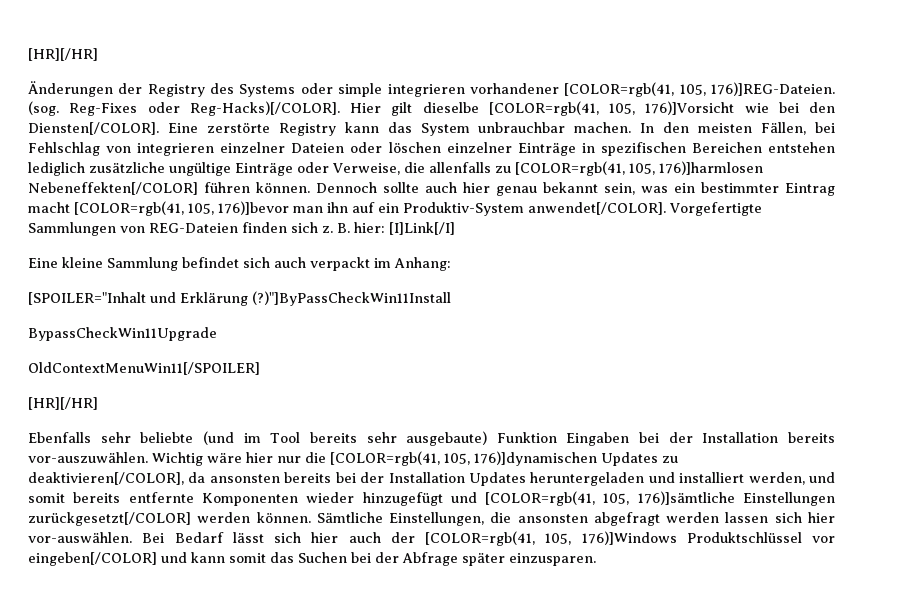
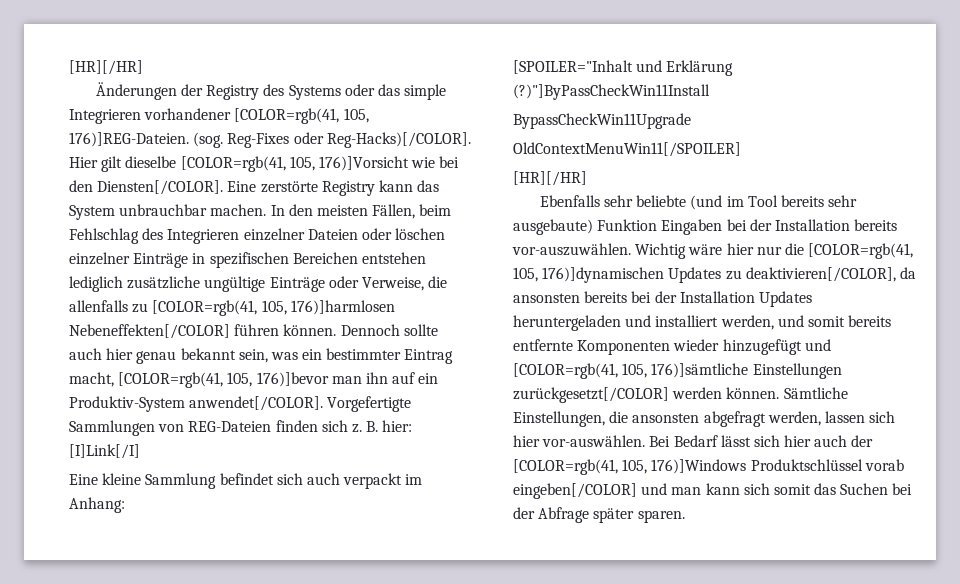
- Änderungen der Registry des Systems oder simple integrieren vorhandener [COLOR=rgb(41, 105, 176)]REG-Dateien.
+ Änderungen der Registry des Systems oder das simple Integrieren vorhandener [COLOR=rgb(41, 105, 176)]REG-Dateien.
- In den meisten Fällen, bei Fehlschlag von integrieren einzelner Dateien oder löschen einzelner Einträge in spezifischen Bereichen entstehen lediglich zusätzliche ungültige Einträge oder Verweise, die allenfalls zu [COLOR=rgb(41, 105, 176)]harmlosen Nebeneffekten[/COLOR] führen können.
+ In den meisten Fällen, beim Fehlschlag des Integrieren einzelner Dateien oder löschen einzelner Einträge in spezifischen Bereichen entstehen lediglich zusätzliche ungültige Einträge oder Verweise, die allenfalls zu [COLOR=rgb(41, 105, 176)]harmlosen Nebeneffekten[/COLOR] führen können.
- Dennoch sollte auch hier genau bekannt sein, was ein bestimmter Eintrag macht [COLOR=rgb(41, 105, 176)]bevor man ihn auf ein Produktiv-System anwendet[/COLOR].
+ Dennoch sollte auch hier genau bekannt sein, was ein bestimmter Eintrag macht, [COLOR=rgb(41, 105, 176)]bevor man ihn auf ein Produktiv-System anwendet[/COLOR].
- Sämtliche Einstellungen, die ansonsten abgefragt werden lassen sich hier vor-auswählen.
+ Sämtliche Einstellungen, die ansonsten abgefragt werden, lassen sich hier vor-auswählen.
- Bei Bedarf lässt sich hier auch der [COLOR=rgb(41, 105, 176)]Windows Produktschlüssel vor eingeben[/COLOR] und kann somit das Suchen bei der Abfrage später einzusparen.
+ Bei Bedarf lässt sich hier auch der [COLOR=rgb(41, 105, 176)]Windows Produktschlüssel vorab eingeben[/COLOR] und man kann sich somit das Suchen bei der Abfrage später sparen.

